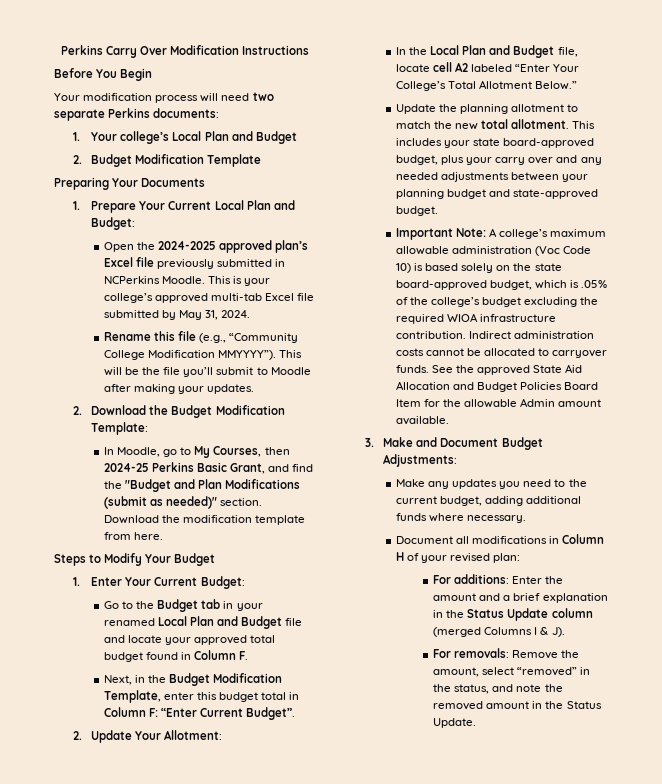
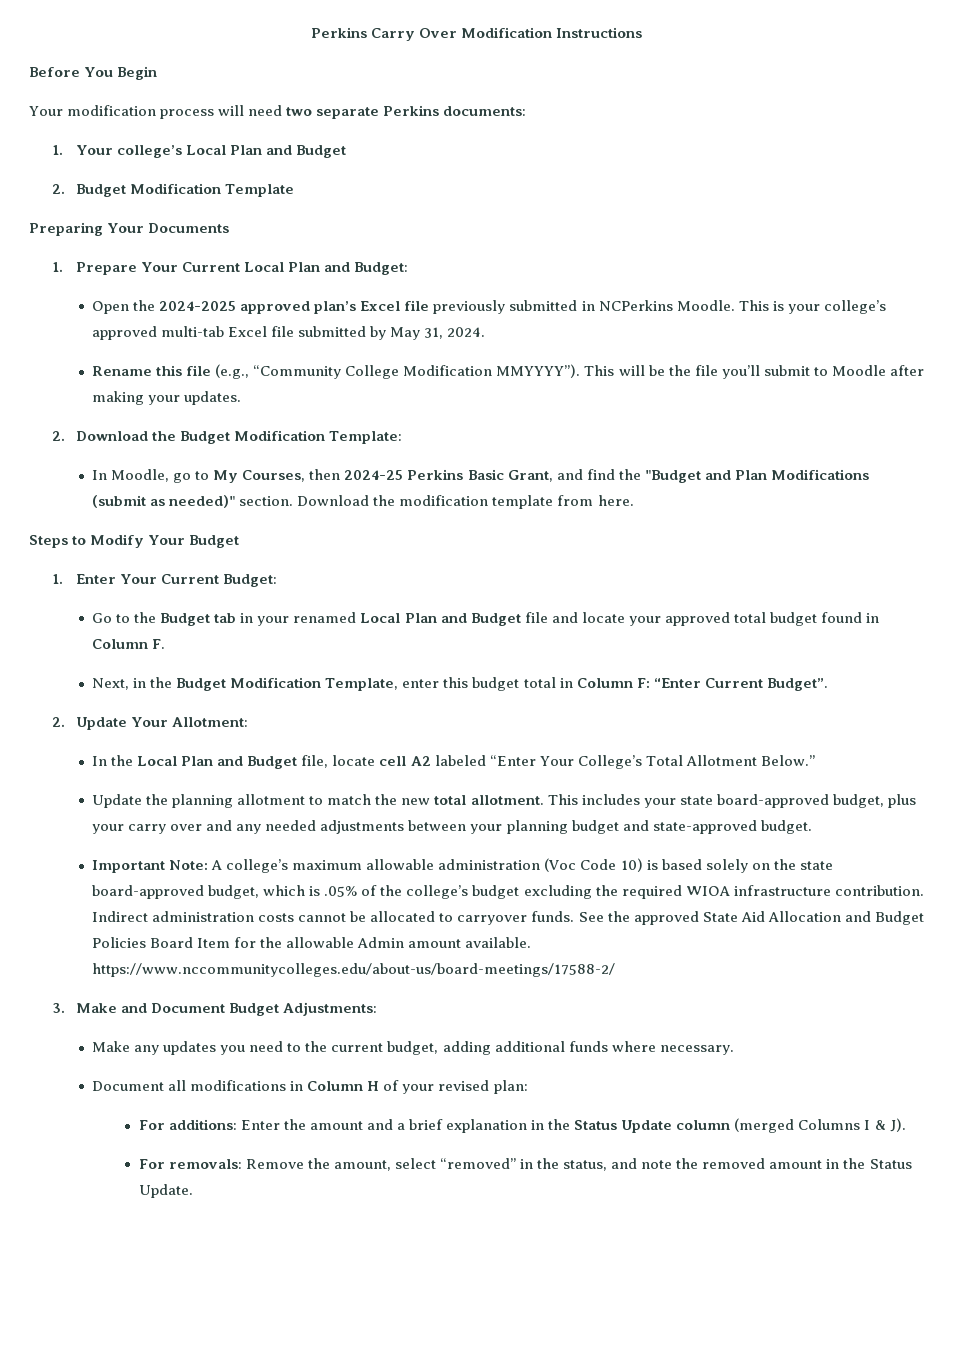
- See the approved State Aid Allocation and Budget Policies Board Item for the allowable Admin amount available.
+ See the approved State Aid Allocation and Budget Policies Board Item for the allowable Admin amount available. https://www.nccommunitycolleges.edu/about-us/board-meetings/17588-2/

